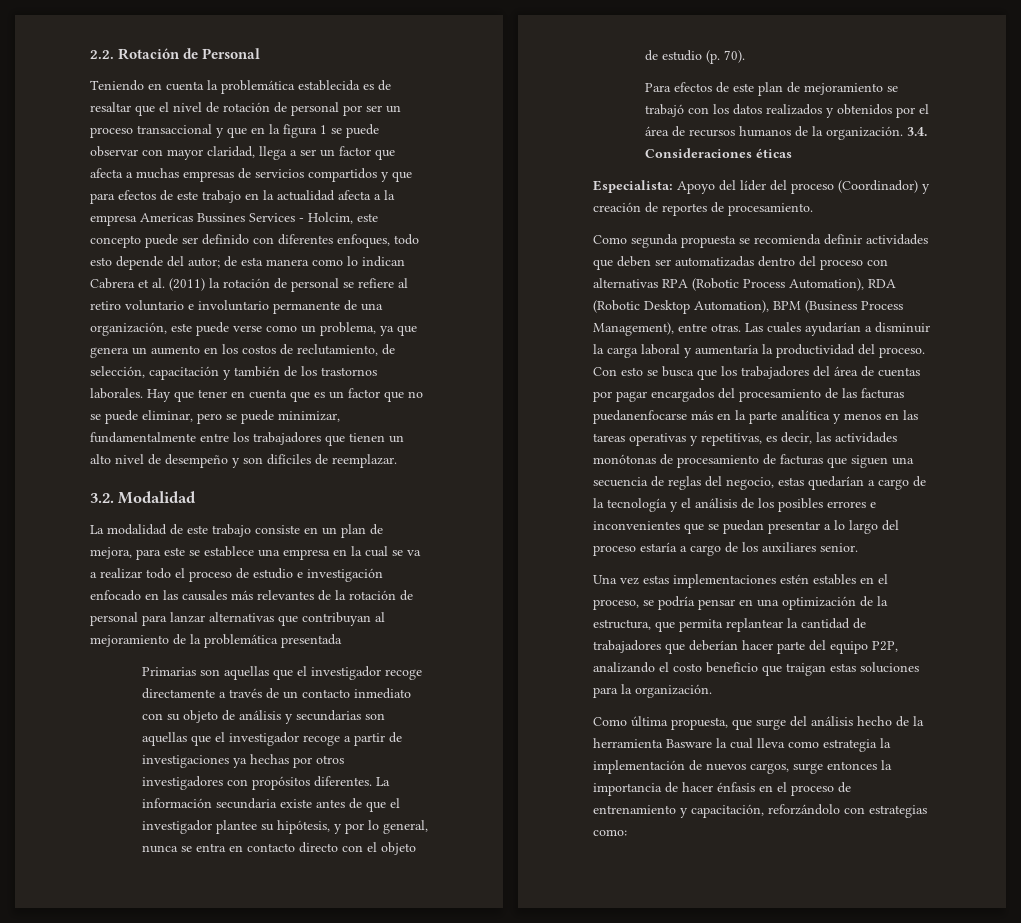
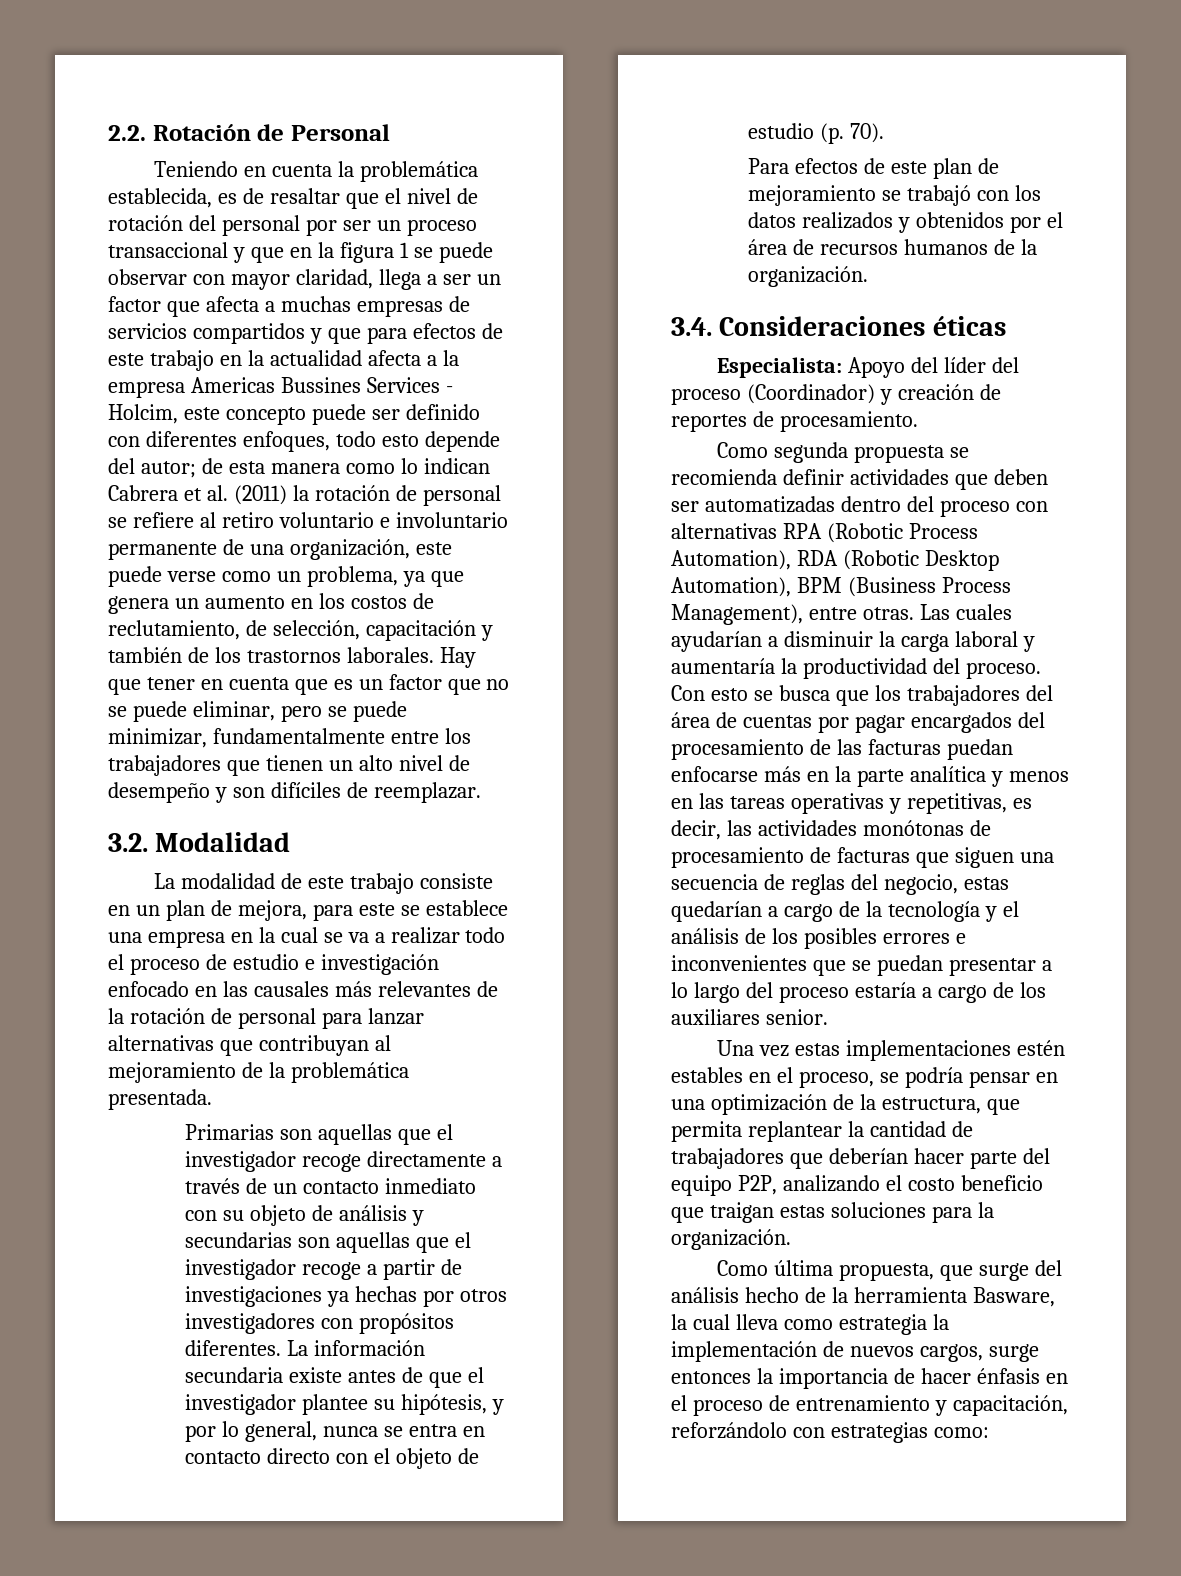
- Teniendo en cuenta la problemática establecida es de resaltar que el nivel de rotación de personal por ser un proceso transaccional y que en la figura 1 se puede observar con mayor claridad, llega a ser un factor que afecta a muchas empresas de servicios compartidos y que para efectos de este trabajo en la actualidad afecta a la empresa Americas Bussines Services - Holcim, este concepto puede ser definido con diferentes enfoques, todo esto depende del autor;
+ Teniendo en cuenta la problemática establecida, es de resaltar que el nivel de rotación del personal por ser un proceso transaccional y que en la figura 1 se puede observar con mayor claridad, llega a ser un factor que afecta a muchas empresas de servicios compartidos y que para efectos de este trabajo en la actualidad afecta a la empresa Americas Bussines Services - Holcim, este concepto puede ser definido con diferentes enfoques, todo esto depende del autor;
- La modalidad de este trabajo consiste en un plan de mejora, para este se establece una empresa en la cual se va a realizar todo el proceso de estudio e investigación enfocado en las causales más relevantes de la rotación de personal para lanzar alternativas que contribuyan al mejoramiento de la problemática presentada
+ La modalidad de este trabajo consiste en un plan de mejora, para este se establece una empresa en la cual se va a realizar todo el proceso de estudio e investigación enfocado en las causales más relevantes de la rotación de personal para lanzar alternativas que contribuyan al mejoramiento de la problemática presentada.
- Para efectos de este plan de mejoramiento se trabajó con los datos realizados y obtenidos por el área de recursos humanos de la organización. 3.4. Consideraciones éticas
+ Para efectos de este plan de mejoramiento se trabajó con los datos realizados y obtenidos por el área de recursos humanos de la organización.
+ 3.4. Consideraciones éticas
- Con esto se busca que los trabajadores del área de cuentas por pagar encargados del procesamiento de las facturas puedanenfocarse más en la parte analítica y menos en las tareas operativas y repetitivas, es decir, las actividades monótonas de procesamiento de facturas que siguen una secuencia de reglas del negocio, estas quedarían a cargo de la tecnología y el análisis de los posibles errores e inconvenientes que se puedan presentar a lo largo del proceso estaría a cargo de los auxiliares senior.
+ Con esto se busca que los trabajadores del área de cuentas por pagar encargados del procesamiento de las facturas puedan enfocarse más en la parte analítica y menos en las tareas operativas y repetitivas, es decir, las actividades monótonas de procesamiento de facturas que siguen una secuencia de reglas del negocio, estas quedarían a cargo de la tecnología y el análisis de los posibles errores e inconvenientes que se puedan presentar a lo largo del proceso estaría a cargo de los auxiliares senior.
- Como última propuesta, que surge del análisis hecho de la herramienta Basware la cual lleva como estrategia la implementación de nuevos cargos, surge entonces la importancia de hacer énfasis en el proceso de entrenamiento y capacitación, reforzándolo con estrategias como:
+ Como última propuesta, que surge del análisis hecho de la herramienta Basware, la cual lleva como estrategia la implementación de nuevos cargos, surge entonces la importancia de hacer énfasis en el proceso de entrenamiento y capacitación, reforzándolo con estrategias como:

